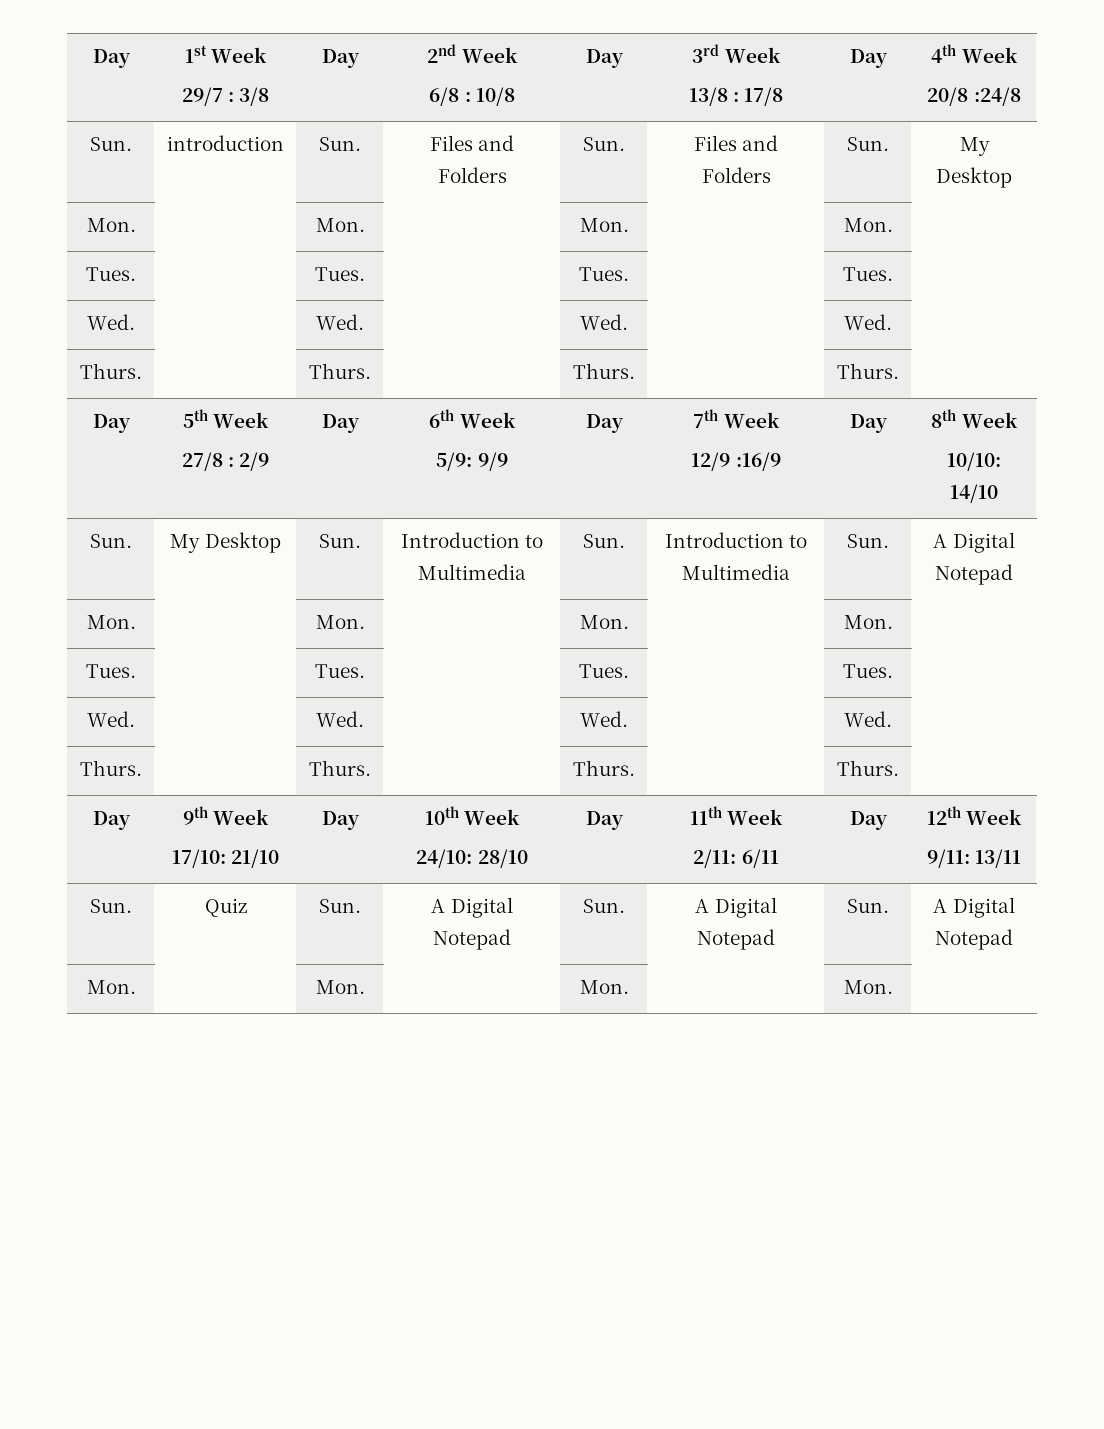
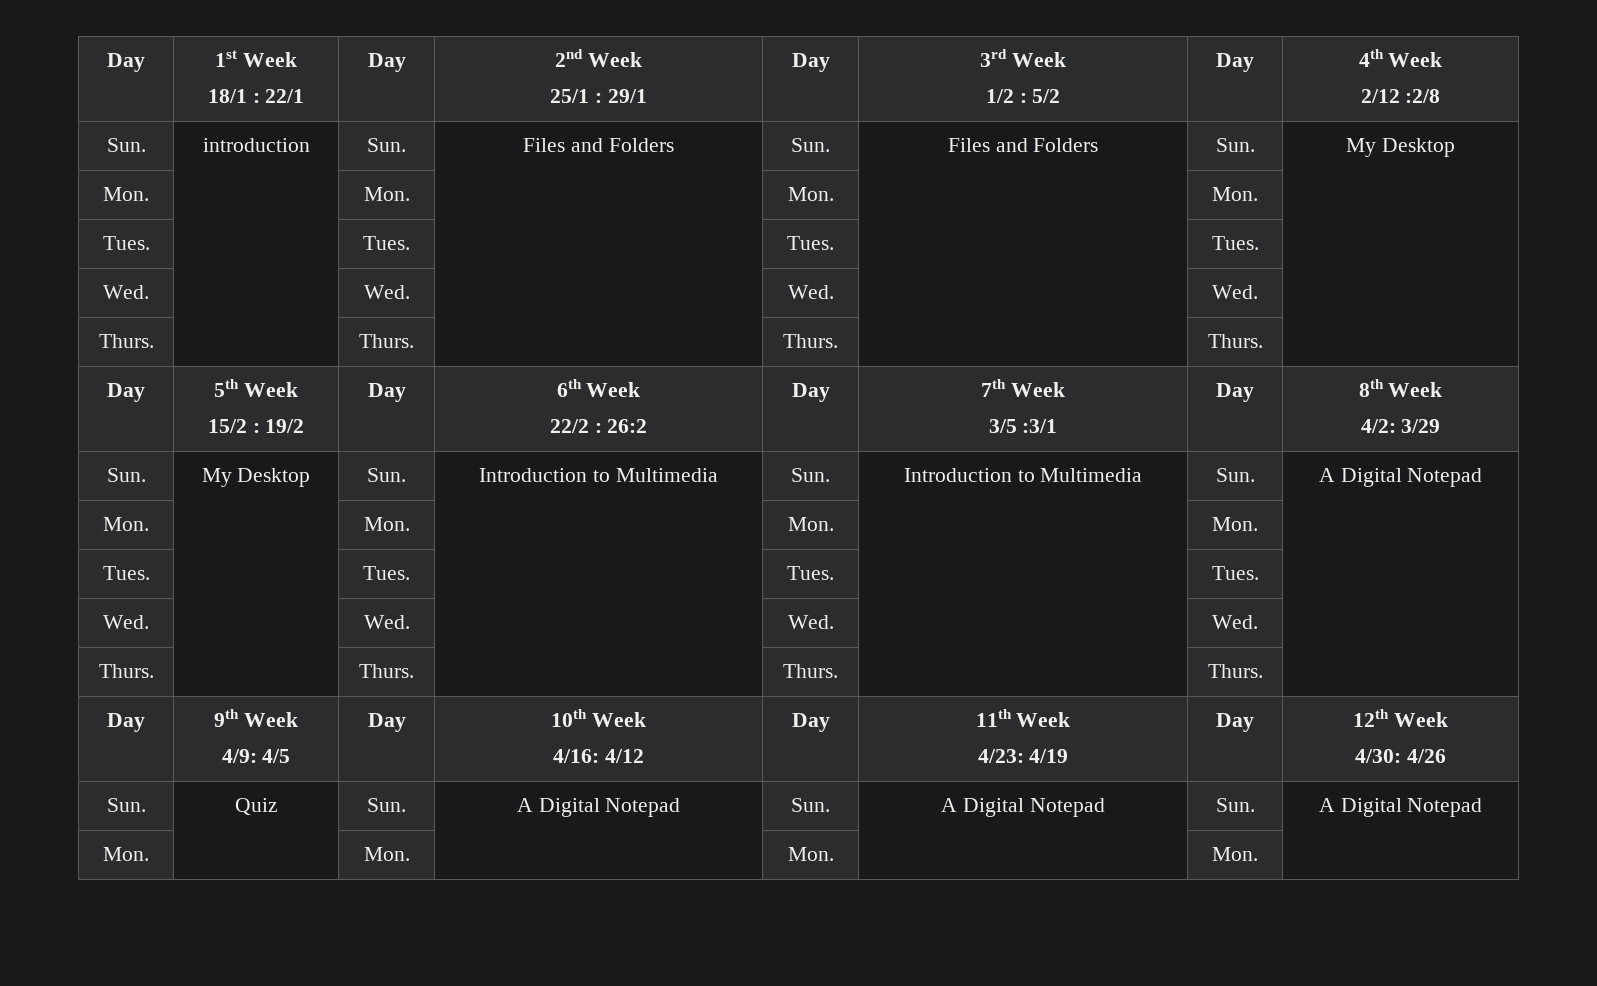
  Day | 1st Week
- 29/7 : 3/8 | Day | 2nd Week
- 6/8 : 10/8 | Day | 3rd Week
- 13/8 : 17/8 | Day | 4th Week
- 20/8 :24/8
+ 18/1 : 22/1 | Day | 2nd Week
+ 25/1 : 29/1 | Day | 3rd Week
+ 1/2 : 5/2 | Day | 4th Week
+ 2/12 :2/8
  Day | 5th Week
- 27/8 : 2/9 | Day | 6th Week
- 5/9: 9/9 | Day | 7th Week
- 12/9 :16/9 | Day | 8th Week
- 10/10: 14/10
+ 15/2 : 19/2 | Day | 6th Week
+ 22/2 : 26:2 | Day | 7th Week
+ 3/5 :3/1 | Day | 8th Week
+ 4/2: 3/29
  Day | 9th Week
- 17/10: 21/10 | Day | 10th Week
- 24/10: 28/10 | Day | 11th Week
- 2/11: 6/11 | Day | 12th Week
- 9/11: 13/11
+ 4/9: 4/5 | Day | 10th Week
+ 4/16: 4/12 | Day | 11th Week
+ 4/23: 4/19 | Day | 12th Week
+ 4/30: 4/26

